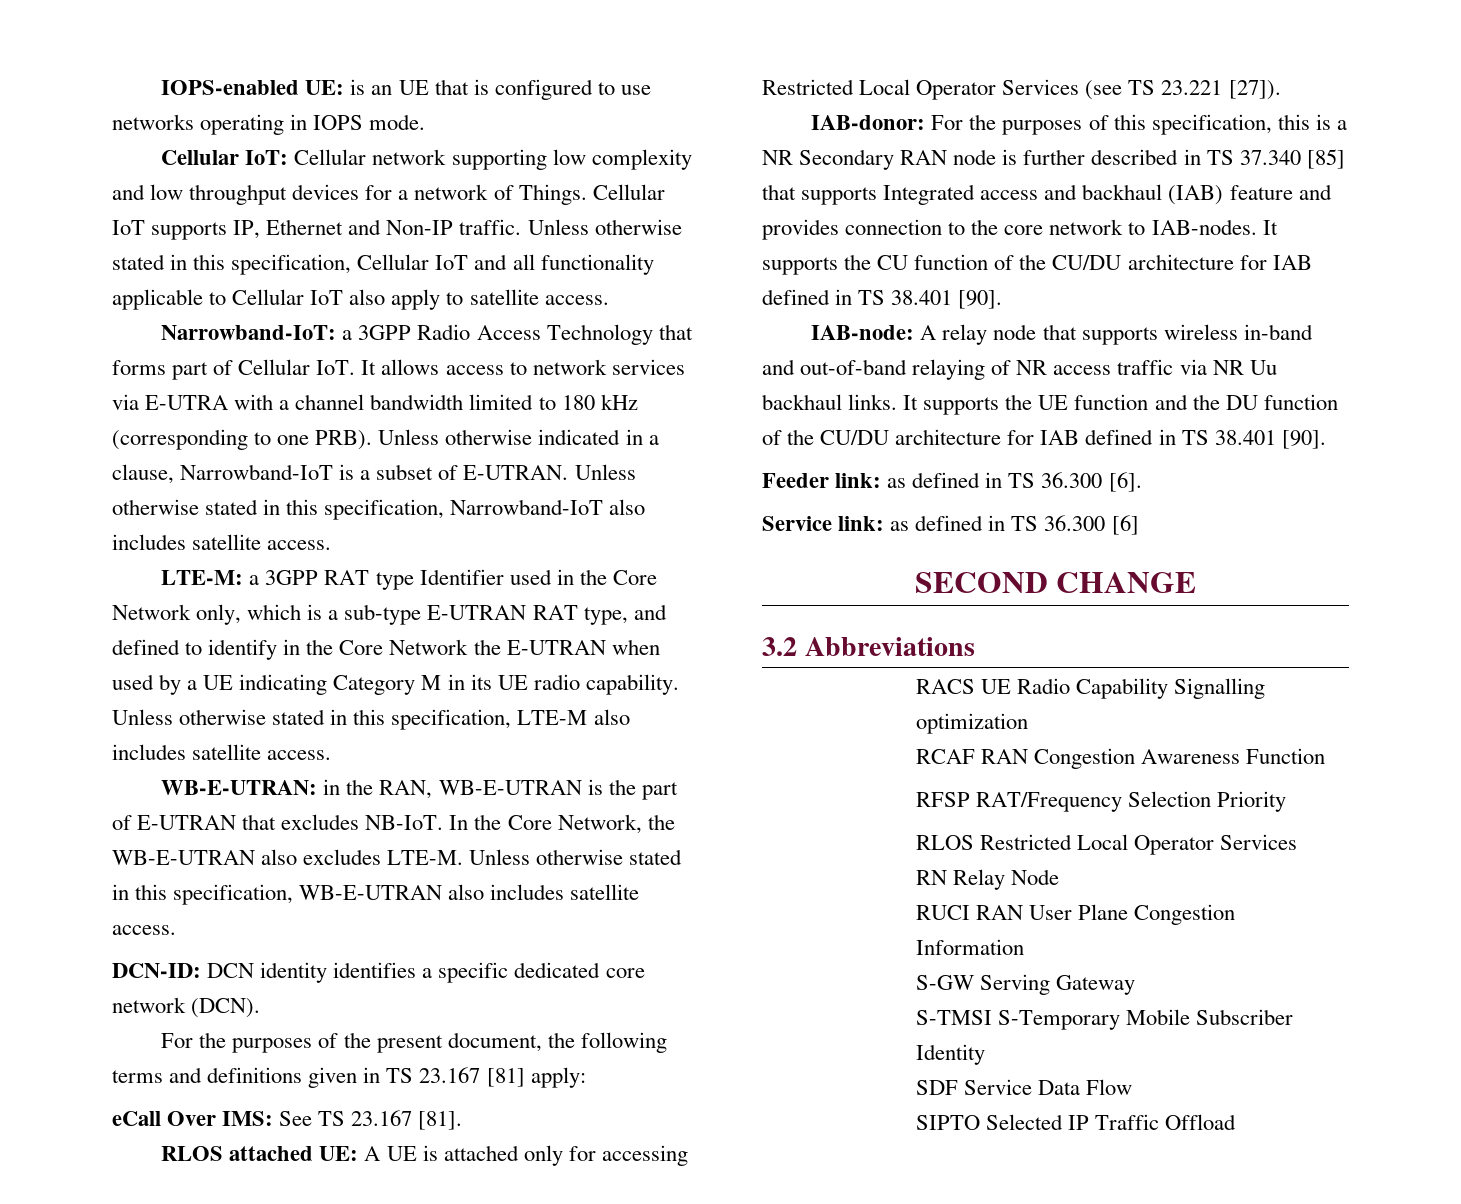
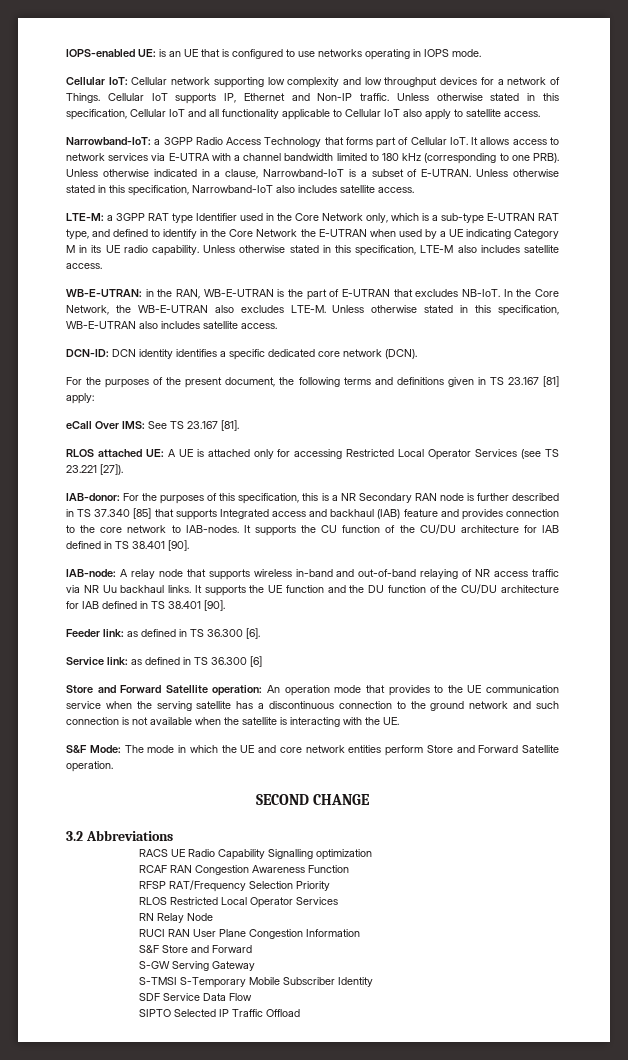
+ Store and Forward Satellite operation: An operation mode that provides to the UE communication service when the serving satellite has a discontinuous connection to the ground network and such connection is not available when the satellite is interacting with the UE.
+ S&F Mode: The mode in which the UE and core network entities perform Store and Forward Satellite operation.
+ S&F Store and Forward

